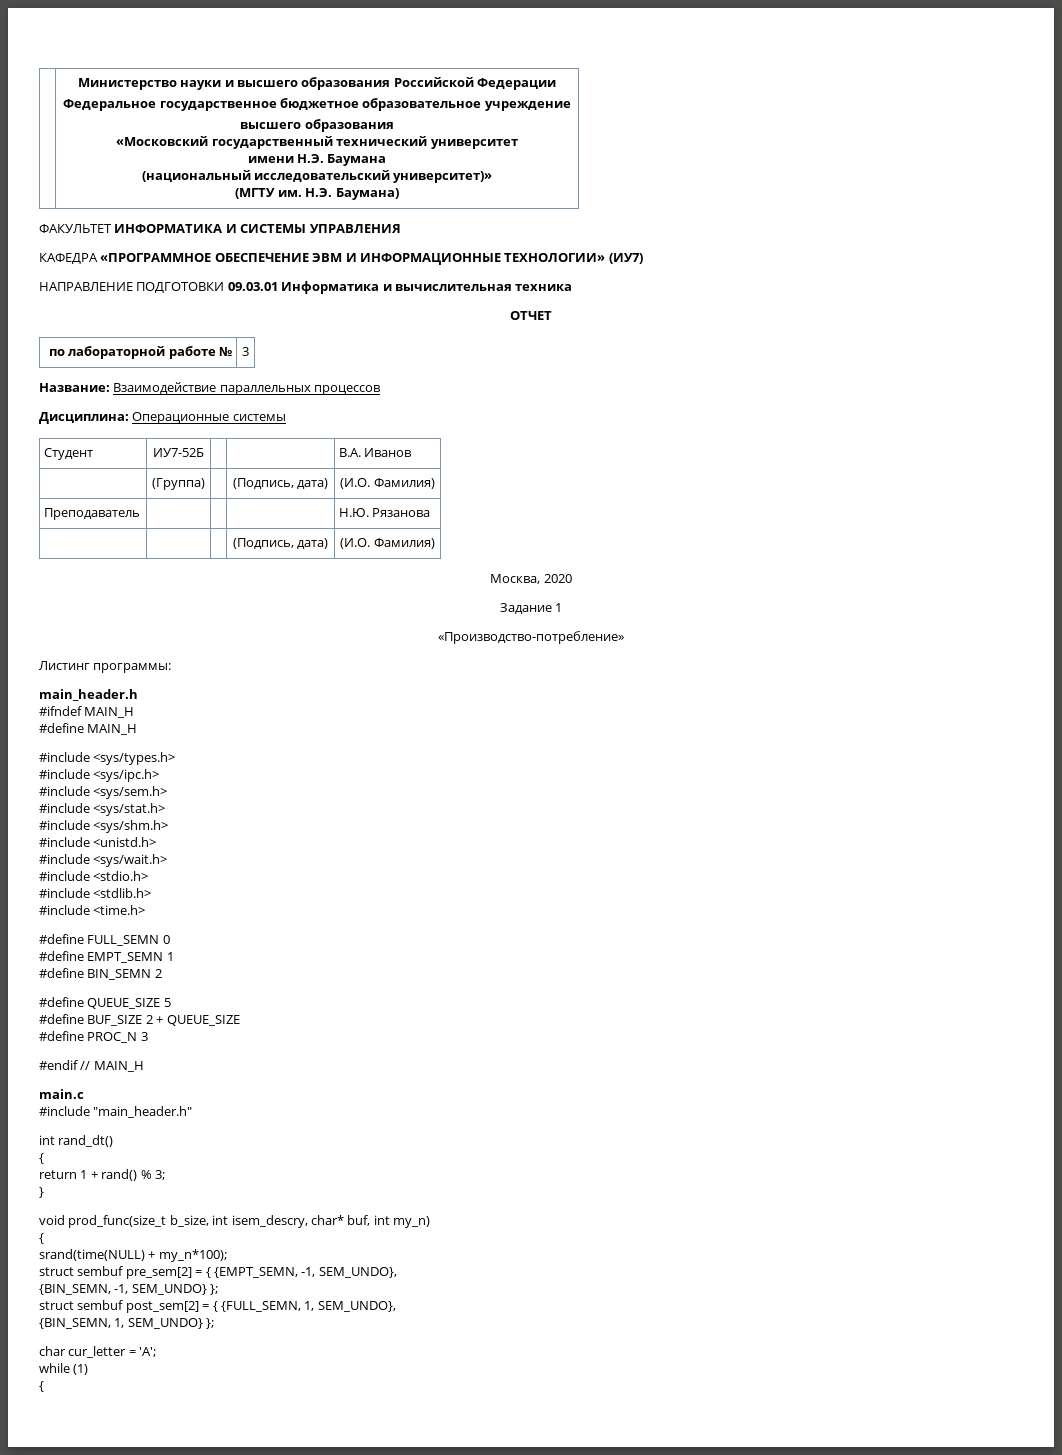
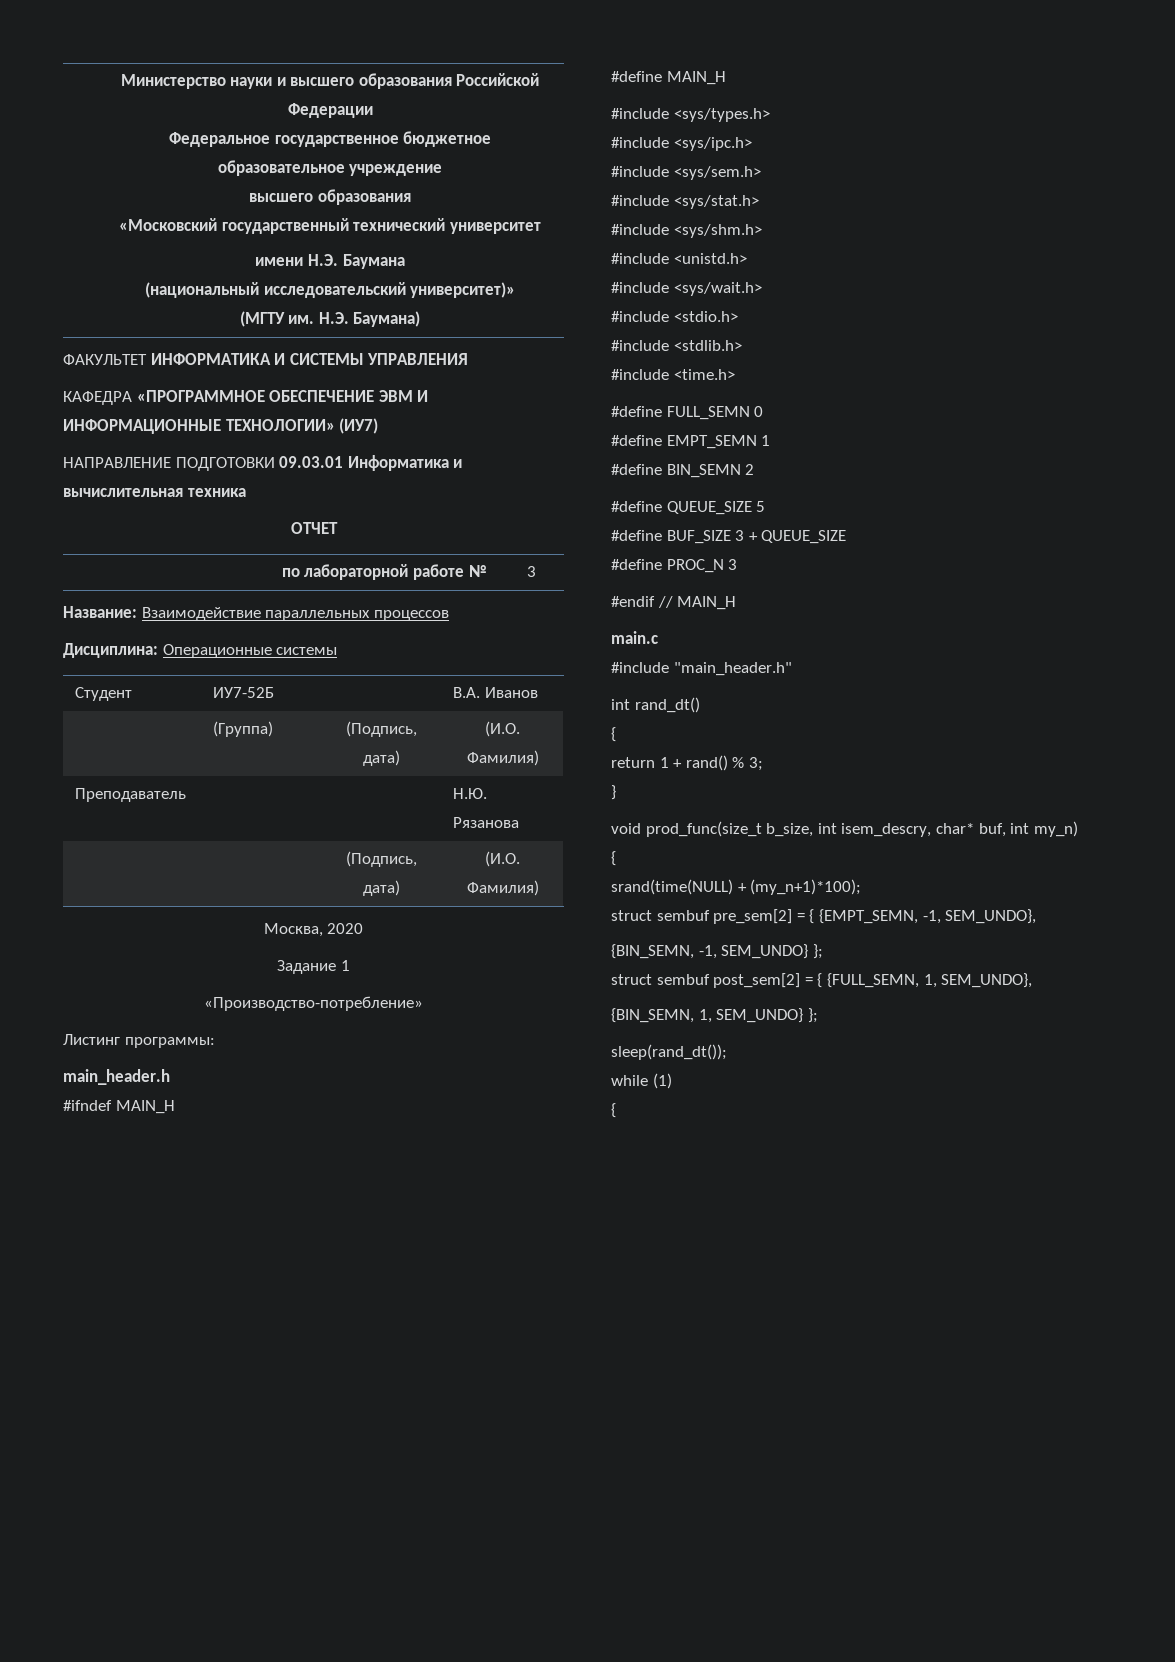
- #define BUF_SIZE 2 + QUEUE_SIZE
+ #define BUF_SIZE 3 + QUEUE_SIZE
- srand(time(NULL) + my_n*100);
+ srand(time(NULL) + (my_n+1)*100);
- char cur_letter = 'A';
+ sleep(rand_dt());

